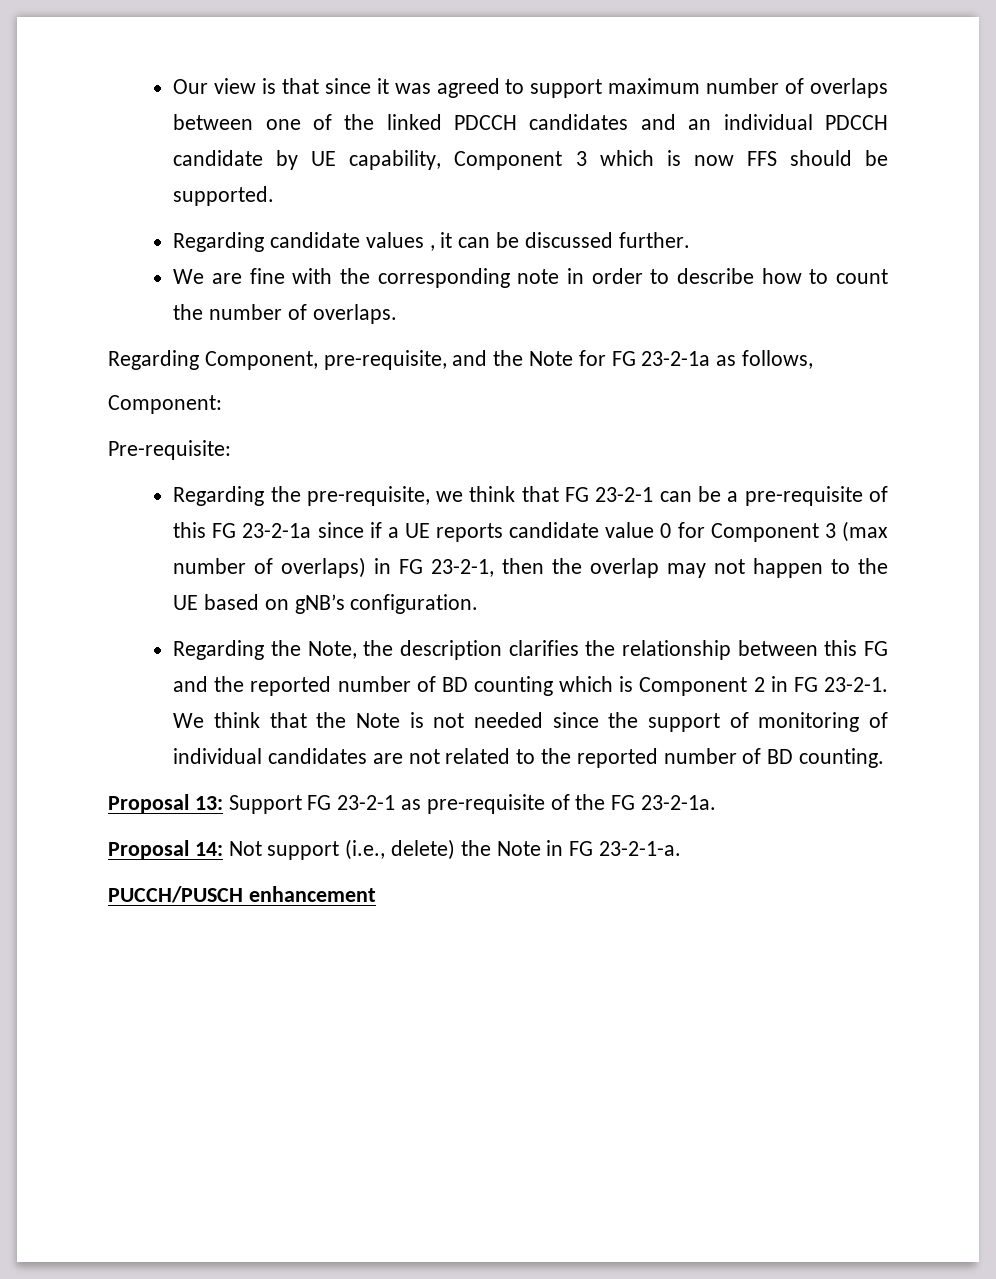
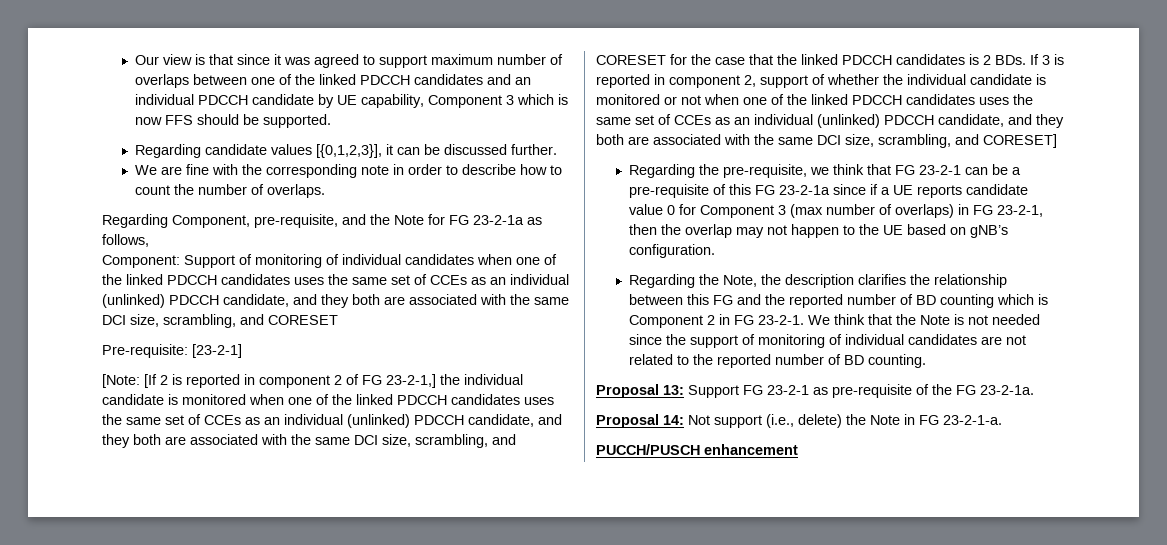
- Regarding candidate values , it can be discussed further.
+ Regarding candidate values [{0,1,2,3}], it can be discussed further.
- Component:
- Pre-requisite:
+ Component: Support of monitoring of individual candidates when one of the linked PDCCH candidates uses the same set of CCEs as an individual (unlinked) PDCCH candidate, and they both are associated with the same DCI size, scrambling, and CORESET
+ Pre-requisite: [23-2-1]
+ [Note: [If 2 is reported in component 2 of FG 23-2-1,] the individual candidate is monitored when one of the linked PDCCH candidates uses the same set of CCEs as an individual (unlinked) PDCCH candidate, and they both are associated with the same DCI size, scrambling, and CORESET for the case that the linked PDCCH candidates is 2 BDs. If 3 is reported in component 2, support of whether the individual candidate is monitored or not when one of the linked PDCCH candidates uses the same set of CCEs as an individual (unlinked) PDCCH candidate, and they both are associated with the same DCI size, scrambling, and CORESET]

